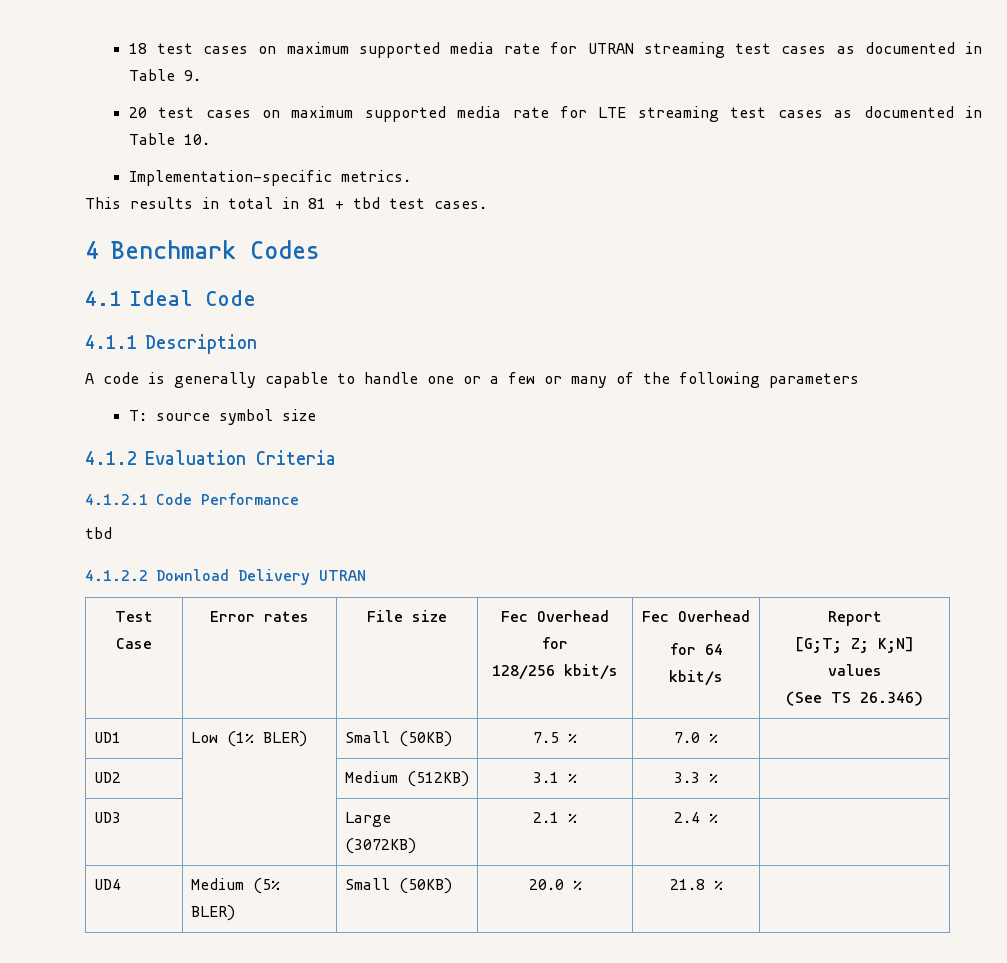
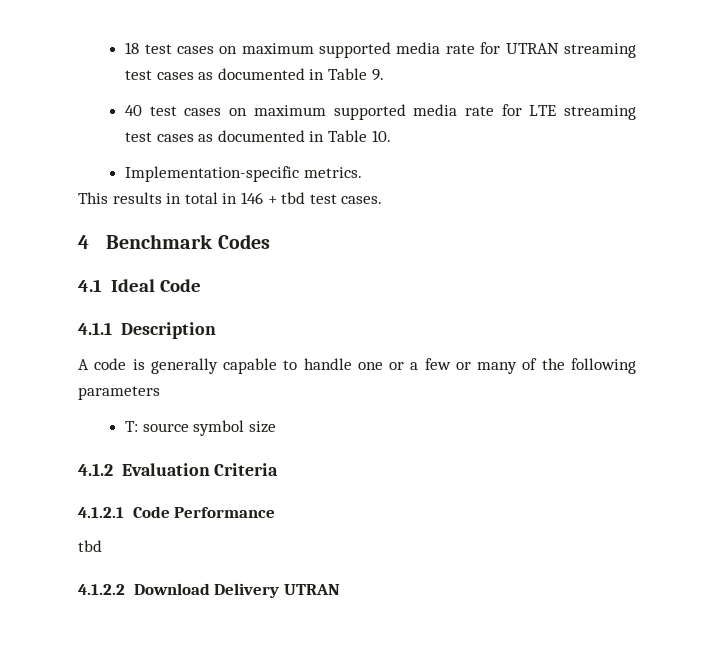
- 20 test cases on maximum supported media rate for LTE streaming test cases as documented in Table 10.
+ 40 test cases on maximum supported media rate for LTE streaming test cases as documented in Table 10.
- This results in total in 81 + tbd test cases.
+ This results in total in 146 + tbd test cases.
- Test Case | Error rates | File size | Fec Overhead for
- 128/256 kbit/s | Fec Overhead
- for 64 kbit/s | Report
- [G;T; Z; K;N] values
- (See TS 26.346)
- UD1 | Low (1% BLER) | Small (50KB) | 7.5 % | 7.0 % |
- UD2 | | Medium (512KB) | 3.1 % | 3.3 % |
- UD3 | | Large (3072KB) | 2.1 % | 2.4 % |
- UD4 | Medium (5% BLER) | Small (50KB) | 20.0 % | 21.8 % |

